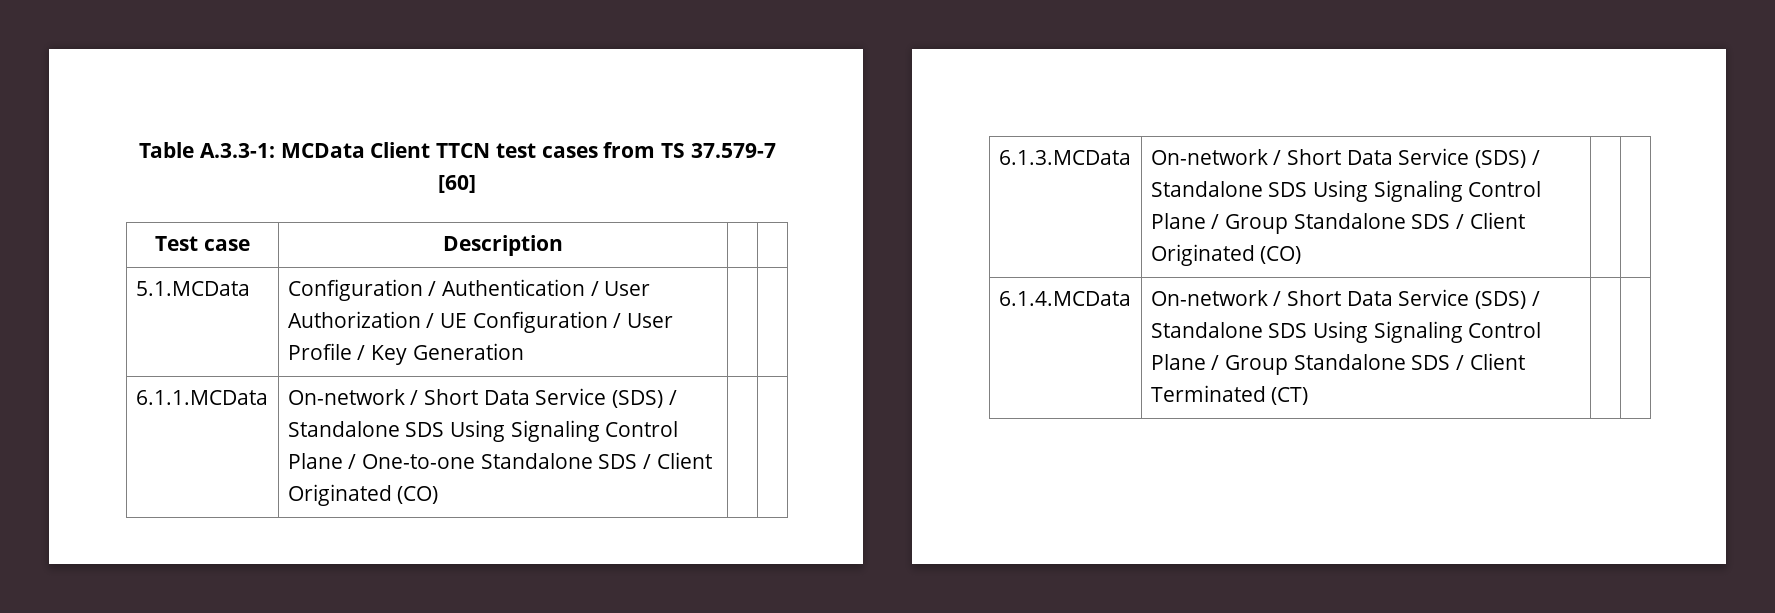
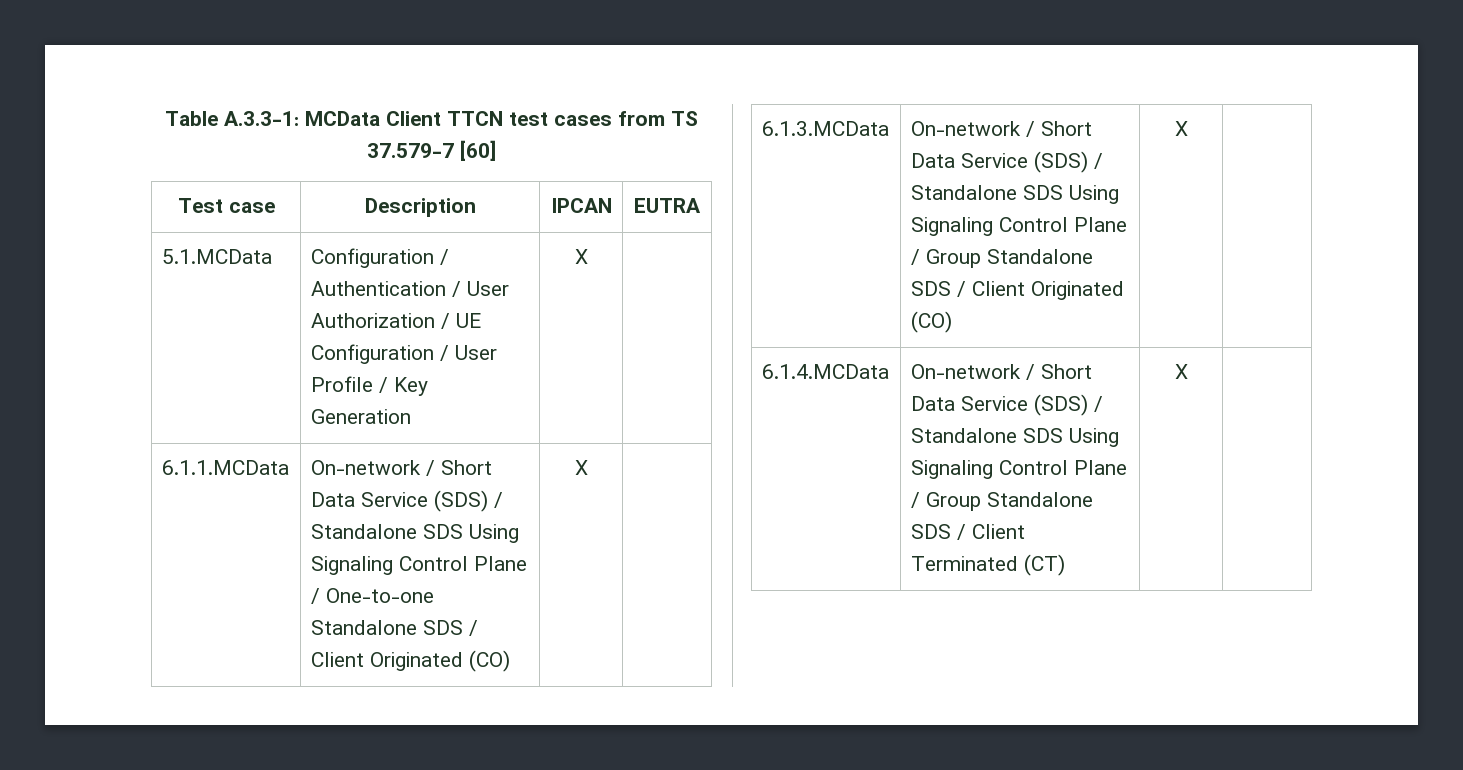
- Test case | Description | |
+ Test case | Description | IPCAN | EUTRA
- 5.1.MCData | Configuration / Authentication / User Authorization / UE Configuration / User Profile / Key Generation | |
+ 5.1.MCData | Configuration / Authentication / User Authorization / UE Configuration / User Profile / Key Generation | X |
- 6.1.1.MCData | On-network / Short Data Service (SDS) / Standalone SDS Using Signaling Control Plane / One-to-one Standalone SDS / Client Originated (CO) | |
+ 6.1.1.MCData | On-network / Short Data Service (SDS) / Standalone SDS Using Signaling Control Plane / One-to-one Standalone SDS / Client Originated (CO) | X |
- 6.1.3.MCData | On-network / Short Data Service (SDS) / Standalone SDS Using Signaling Control Plane / Group Standalone SDS / Client Originated (CO) | |
+ 6.1.3.MCData | On-network / Short Data Service (SDS) / Standalone SDS Using Signaling Control Plane / Group Standalone SDS / Client Originated (CO) | X |
- 6.1.4.MCData | On-network / Short Data Service (SDS) / Standalone SDS Using Signaling Control Plane / Group Standalone SDS / Client Terminated (CT) | |
+ 6.1.4.MCData | On-network / Short Data Service (SDS) / Standalone SDS Using Signaling Control Plane / Group Standalone SDS / Client Terminated (CT) | X |

